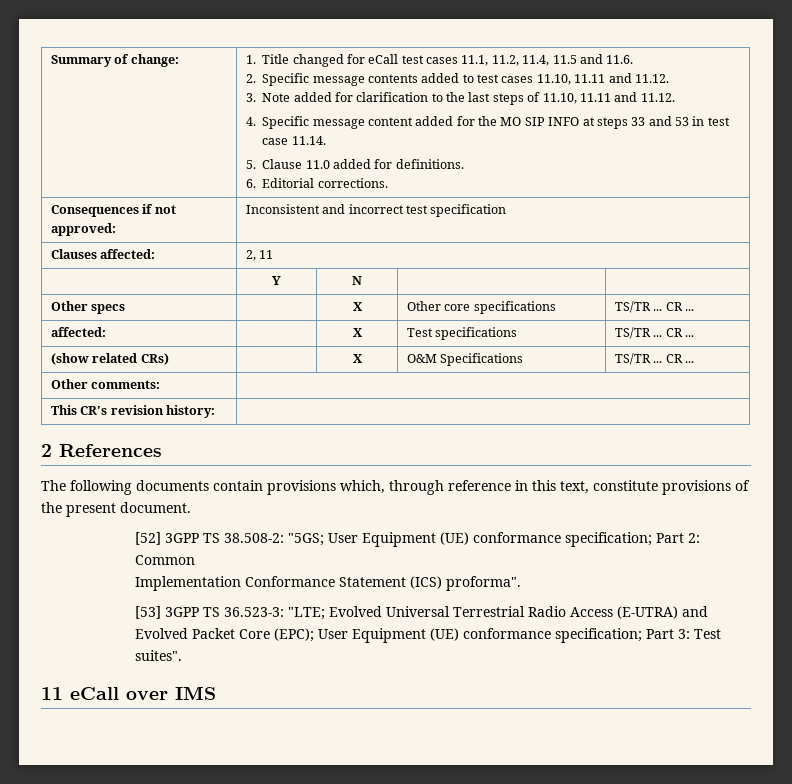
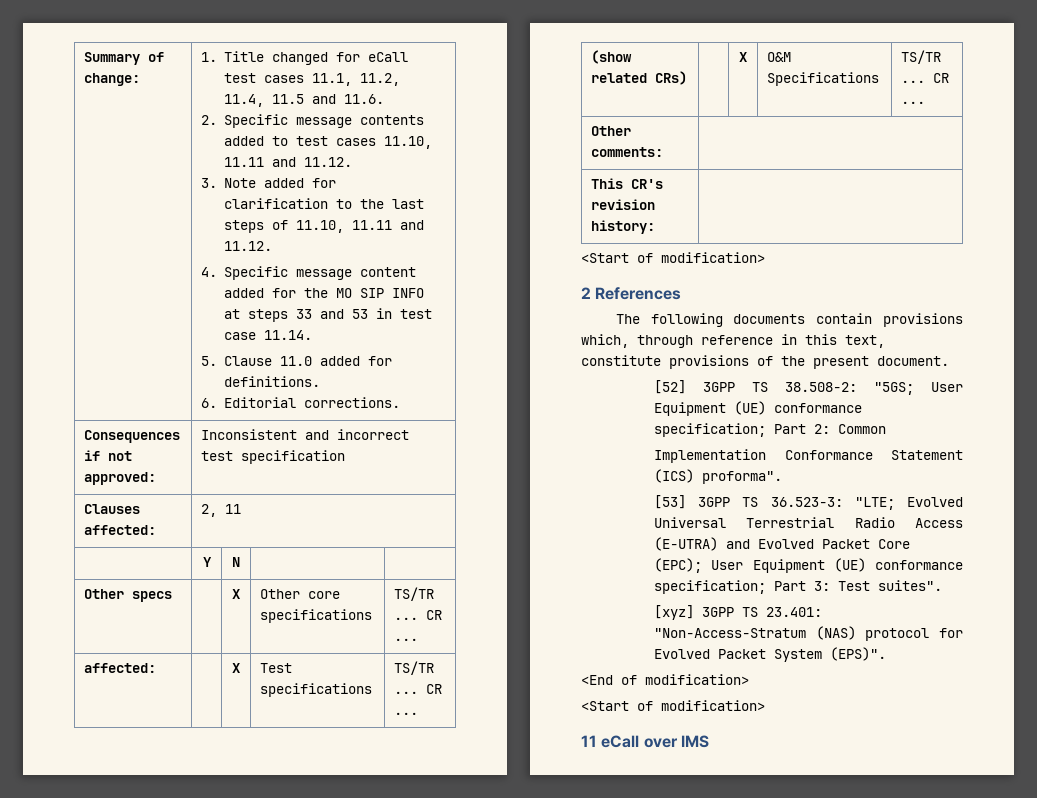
  This CR's revision history: |
+ <Start of modification>
+ [xyz] 3GPP TS 23.401: "Non-Access-Stratum (NAS) protocol for Evolved Packet System (EPS)".
+ <End of modification>
+ <Start of modification>

